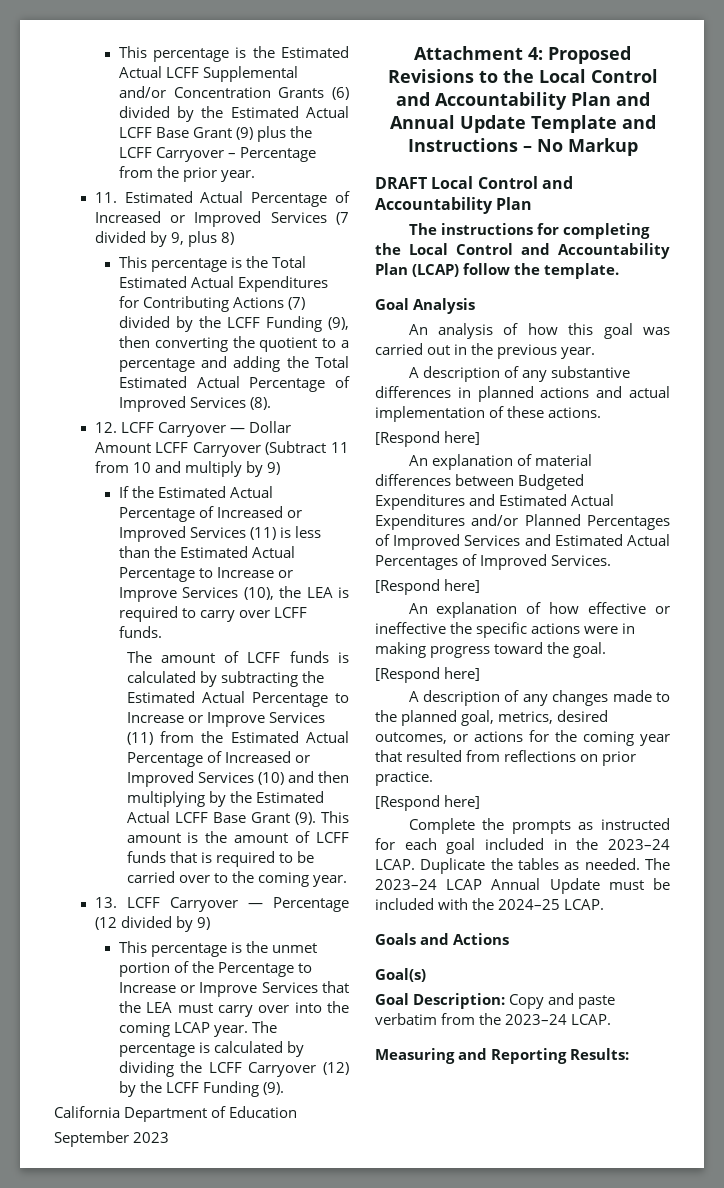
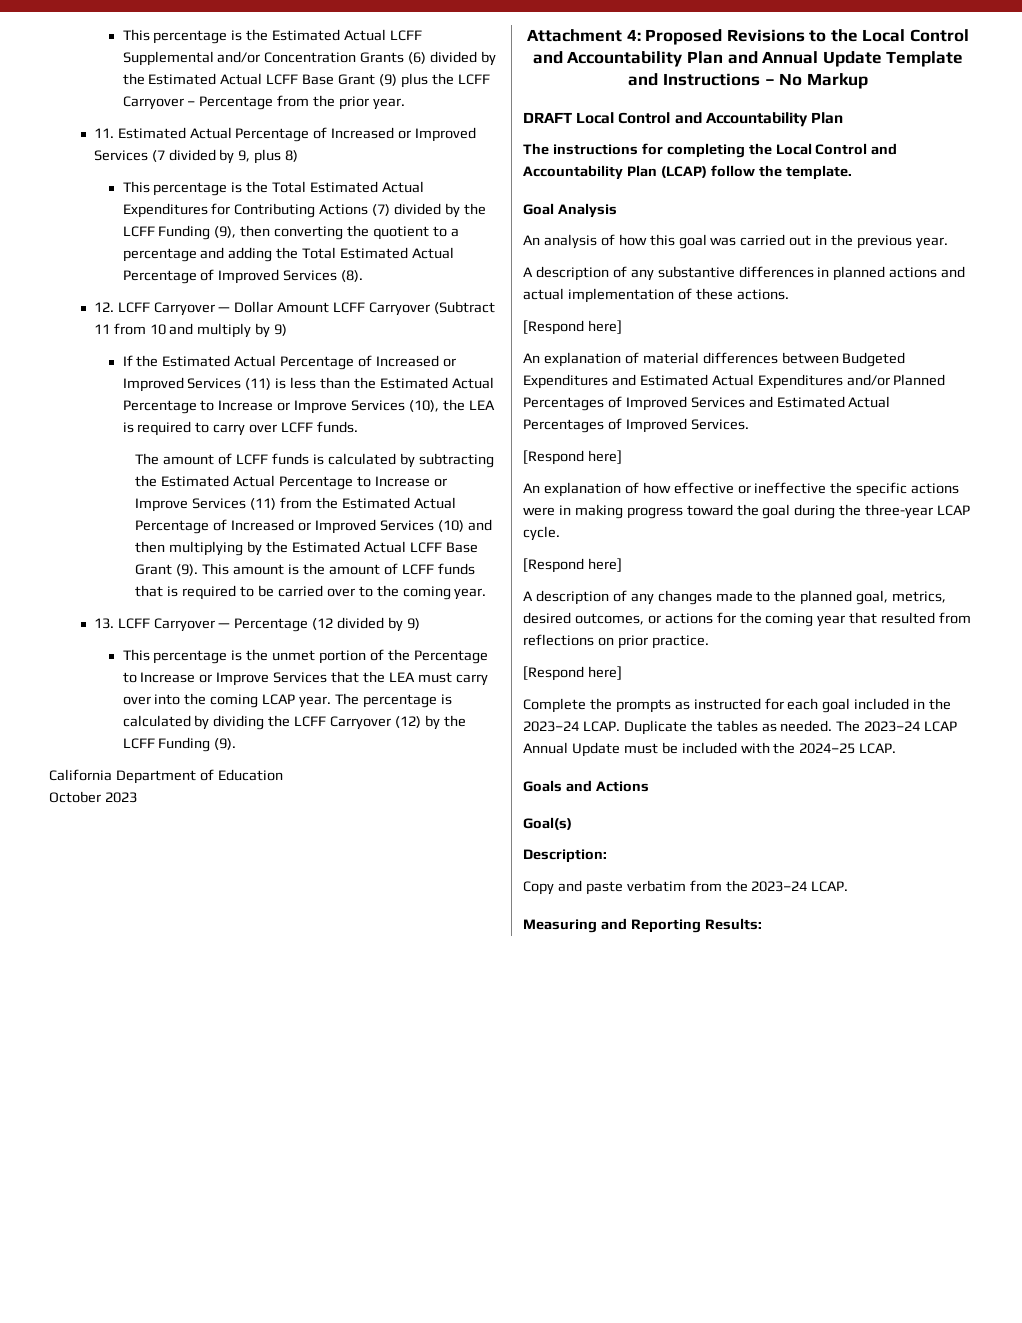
- September 2023
+ October 2023
- An explanation of how effective or ineffective the specific actions were in making progress toward the goal.
+ An explanation of how effective or ineffective the specific actions were in making progress toward the goal during the three-year LCAP cycle.
- Goal Description: Copy and paste verbatim from the 2023–24 LCAP.
+ Description:
+ Copy and paste verbatim from the 2023–24 LCAP.

